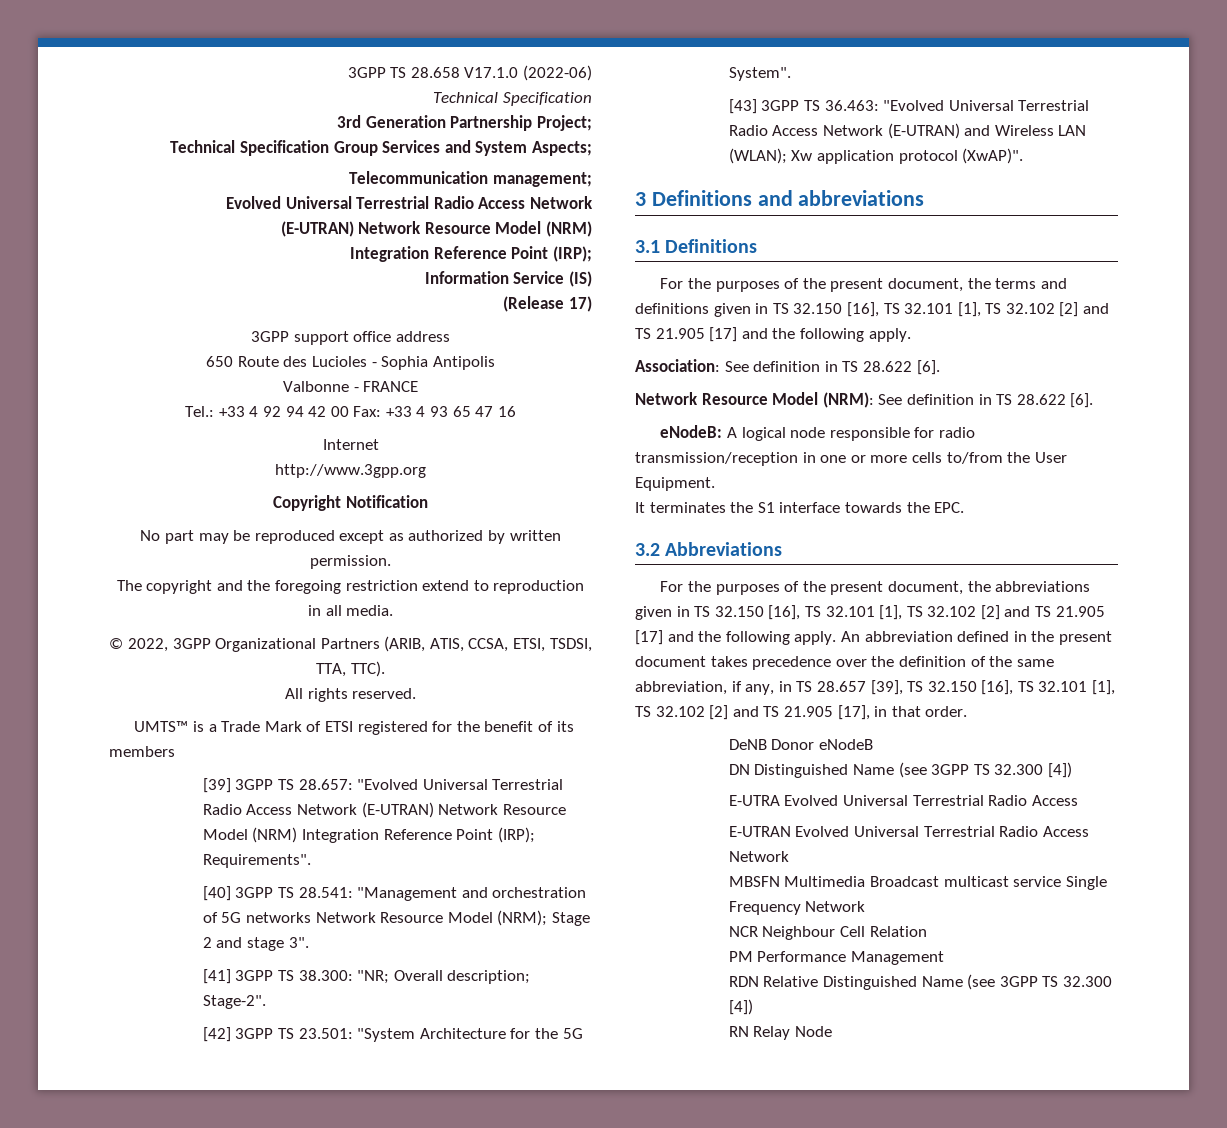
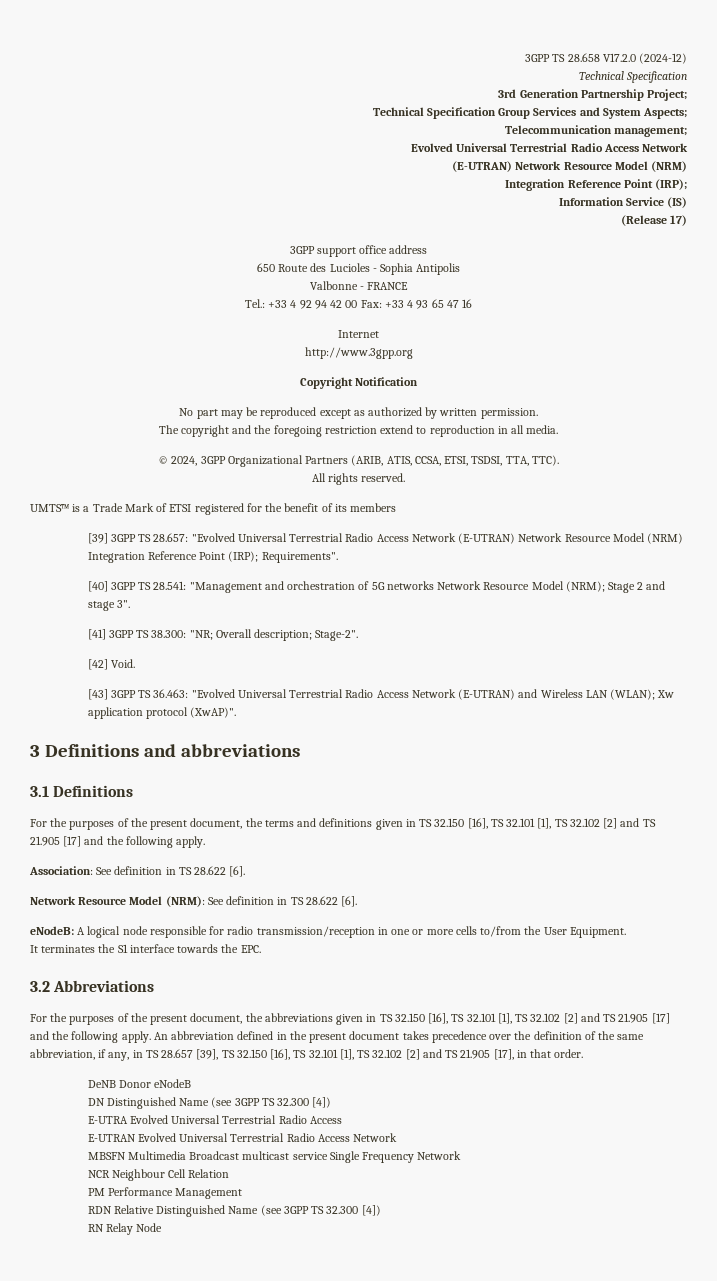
- 3GPP TS 28.658 V17.1.0 (2022-06)
+ 3GPP TS 28.658 V17.2.0 (2024-12)
- © 2022, 3GPP Organizational Partners (ARIB, ATIS, CCSA, ETSI, TSDSI, TTA, TTC).
+ © 2024, 3GPP Organizational Partners (ARIB, ATIS, CCSA, ETSI, TSDSI, TTA, TTC).
- [42] 3GPP TS 23.501: "System Architecture for the 5G System".
+ [42] Void.

